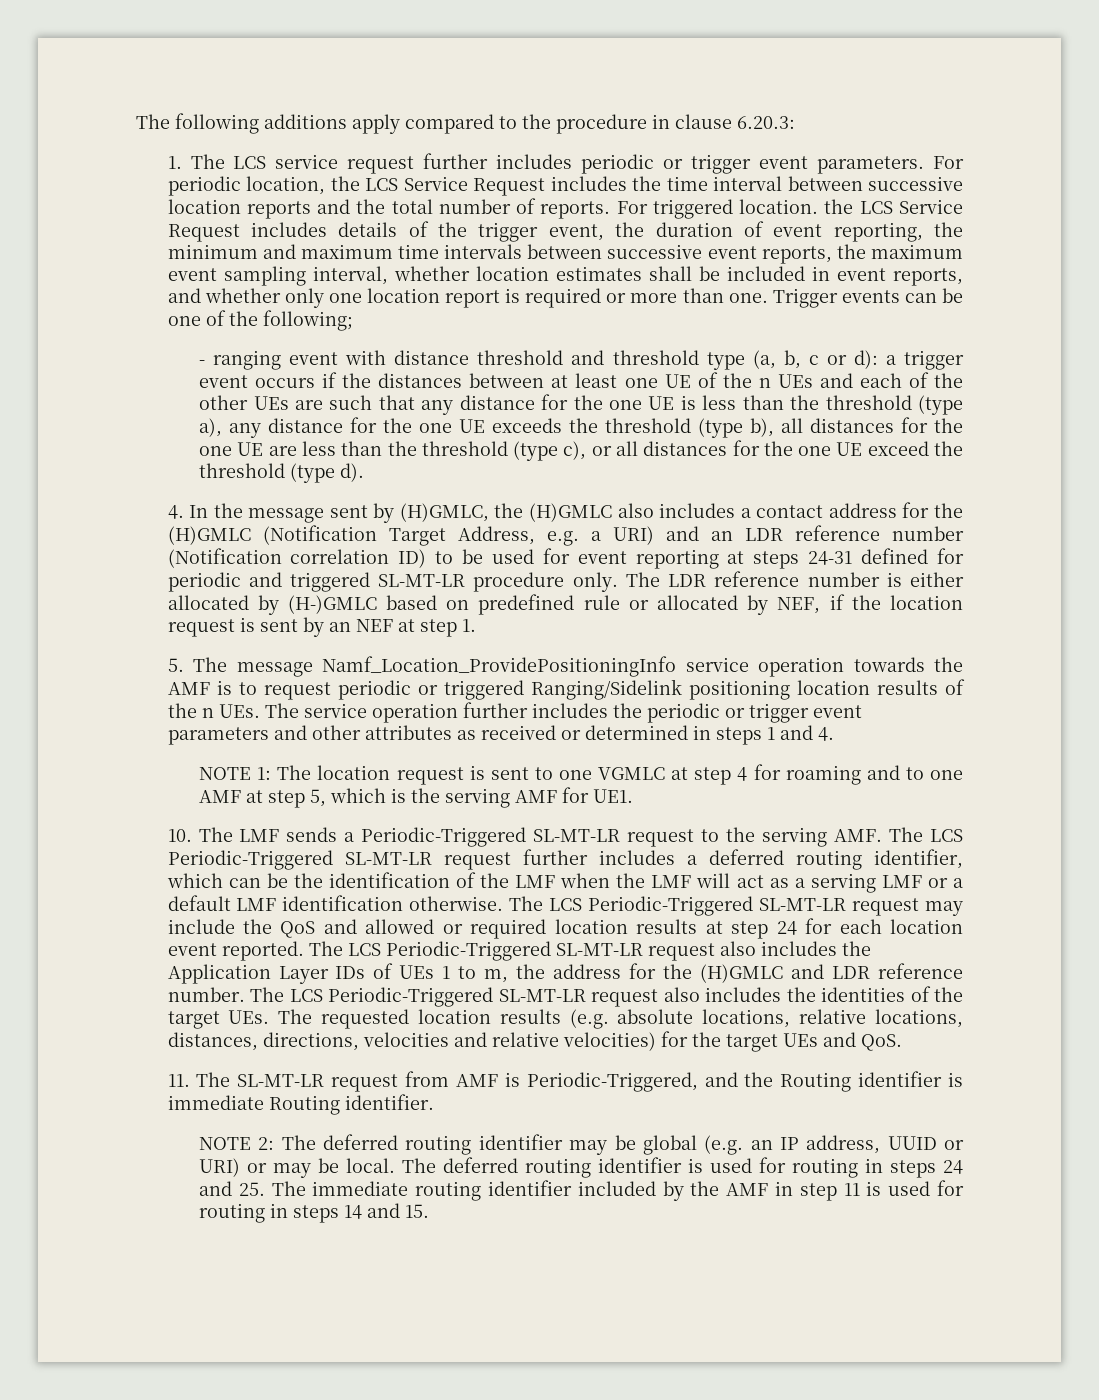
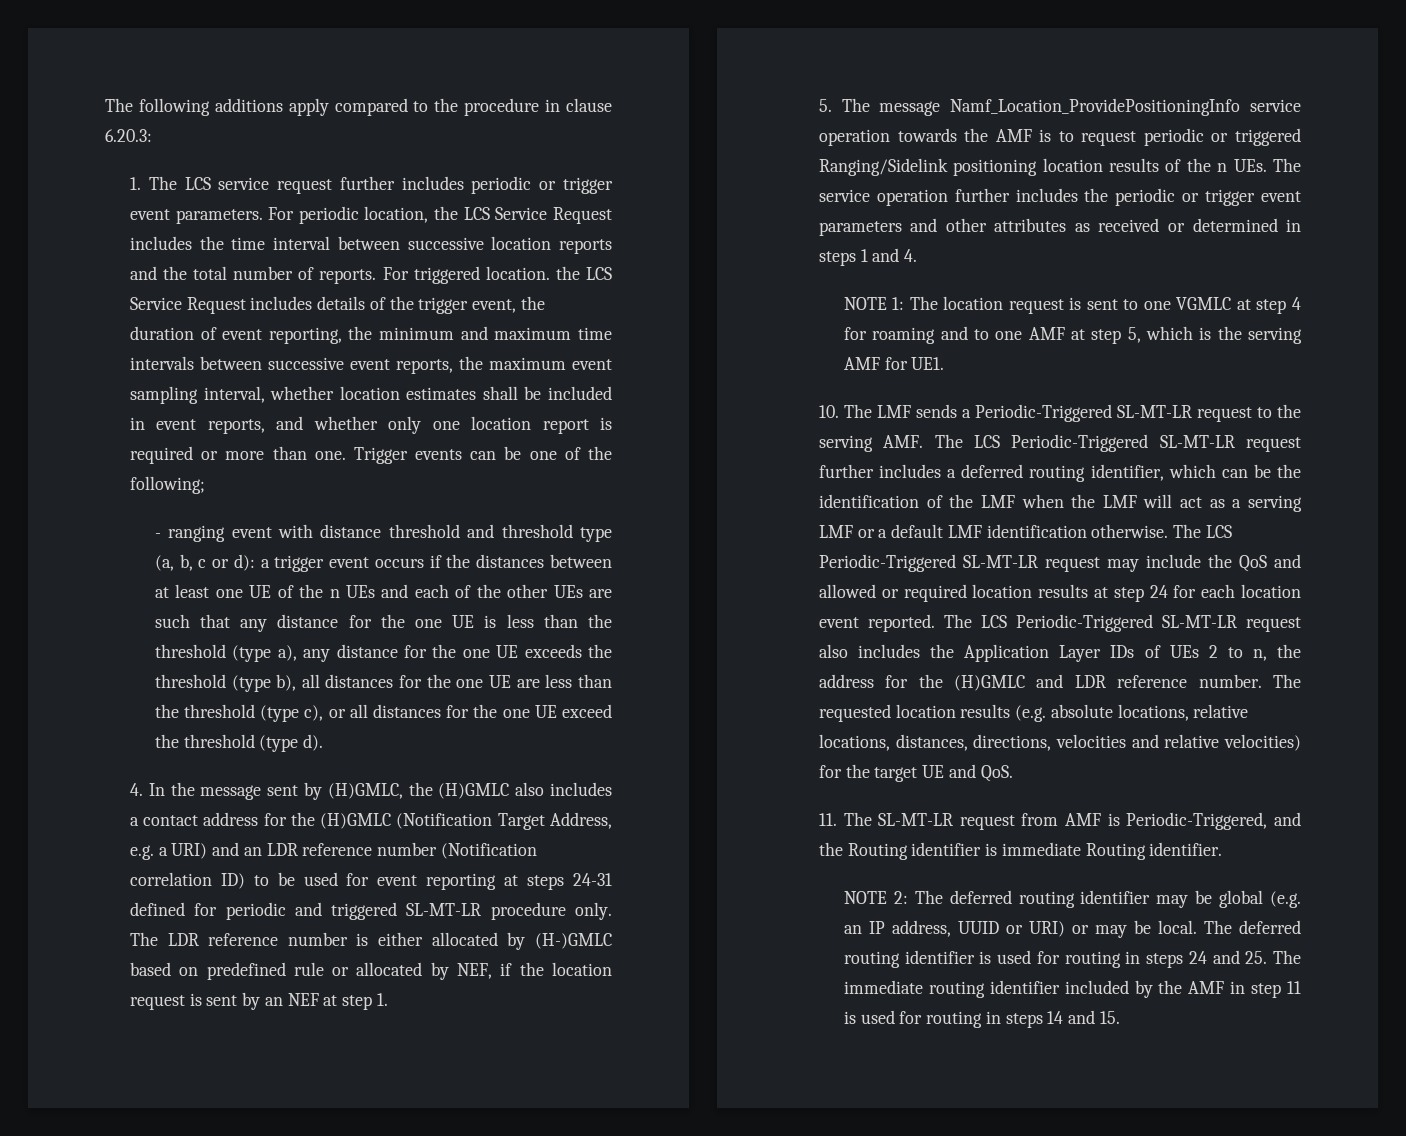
- The LCS Periodic-Triggered SL-MT-LR request also includes the Application Layer IDs of UEs 1 to m, the address for the (H)GMLC and LDR reference number.
+ The LCS Periodic-Triggered SL-MT-LR request also includes the Application Layer IDs of UEs 2 to n, the address for the (H)GMLC and LDR reference number.
- The LCS Periodic-Triggered SL-MT-LR request also includes the identities of the target UEs. The requested location results (e.g. absolute locations, relative locations, distances, directions, velocities and relative velocities) for the target UEs and QoS.
+ The requested location results (e.g. absolute locations, relative locations, distances, directions, velocities and relative velocities) for the target UE and QoS.

